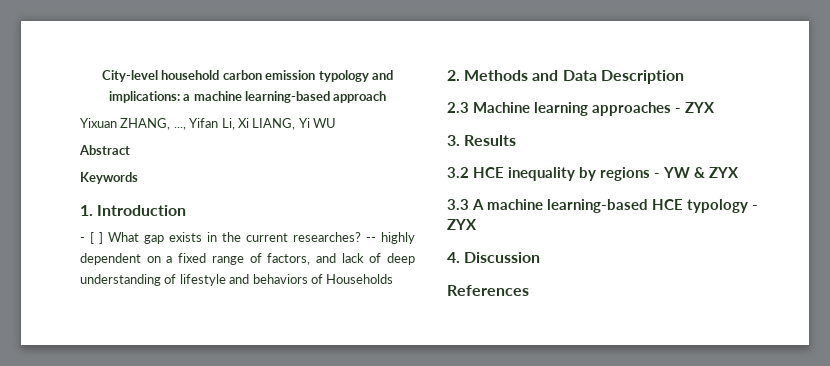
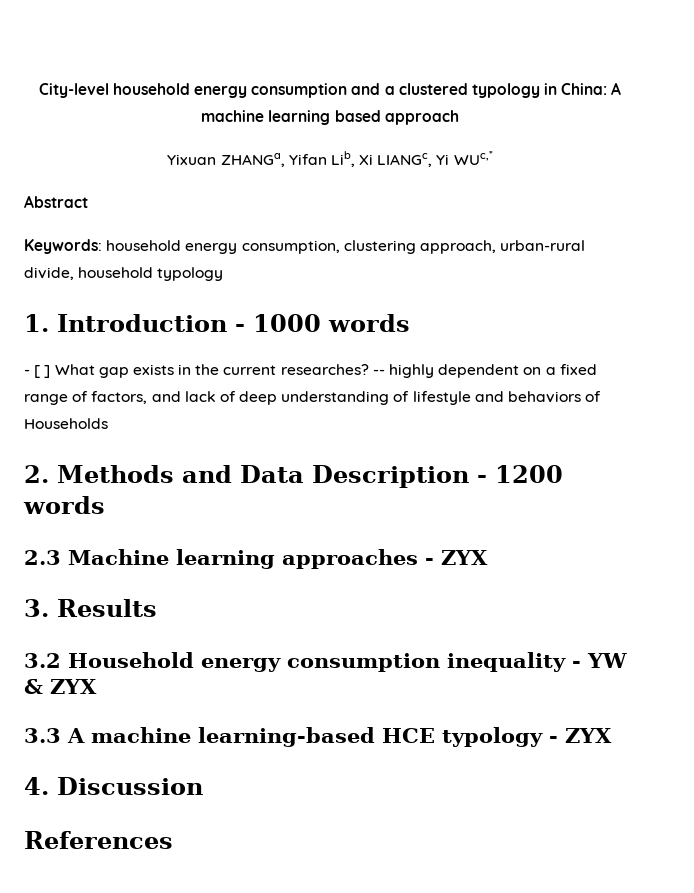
- City-level household carbon emission typology and implications: a machine learning-based approach
- Yixuan ZHANG, ..., Yifan Li, Xi LIANG, Yi WU
+ City-level household energy consumption and a clustered typology in China: A machine learning based approach
+ Yixuan ZHANGa, Yifan Lib, Xi LIANGc, Yi WUc,*
  Abstract
- Keywords
+ Keywords: household energy consumption, clustering approach, urban-rural divide, household typology
- 1. Introduction
+ 1. Introduction - 1000 words
- 2. Methods and Data Description
+ 2. Methods and Data Description - 1200 words
- 3.2 HCE inequality by regions - YW & ZYX
+ 3.2 Household energy consumption inequality - YW & ZYX

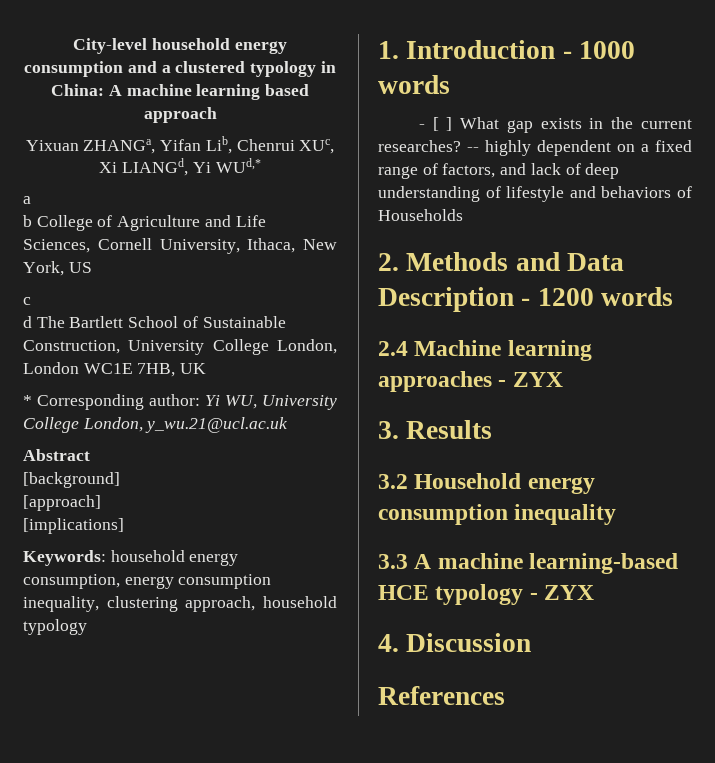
- Yixuan ZHANGa, Yifan Lib, Xi LIANGc, Yi WUc,*
+ Yixuan ZHANGa, Yifan Lib, Chenrui XUc, Xi LIANGd, Yi WUd,*
+ a
+ b College of Agriculture and Life Sciences, Cornell University, Ithaca, New York, US
+ c
+ d The Bartlett School of Sustainable Construction, University College London, London WC1E 7HB, UK
+ * Corresponding author: Yi WU, University College London, y_wu.21@ucl.ac.uk
  Abstract
+ [background]
+ [approach]
+ [implications]
- Keywords: household energy consumption, clustering approach, urban-rural divide, household typology
+ Keywords: household energy consumption, energy consumption inequality, clustering approach, household typology
- 2.3 Machine learning approaches - ZYX
+ 2.4 Machine learning approaches - ZYX
- 3.2 Household energy consumption inequality - YW & ZYX
+ 3.2 Household energy consumption inequality

